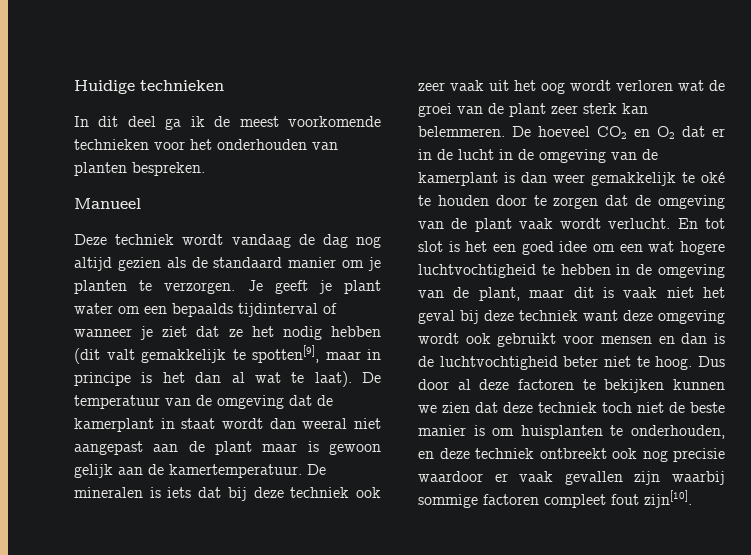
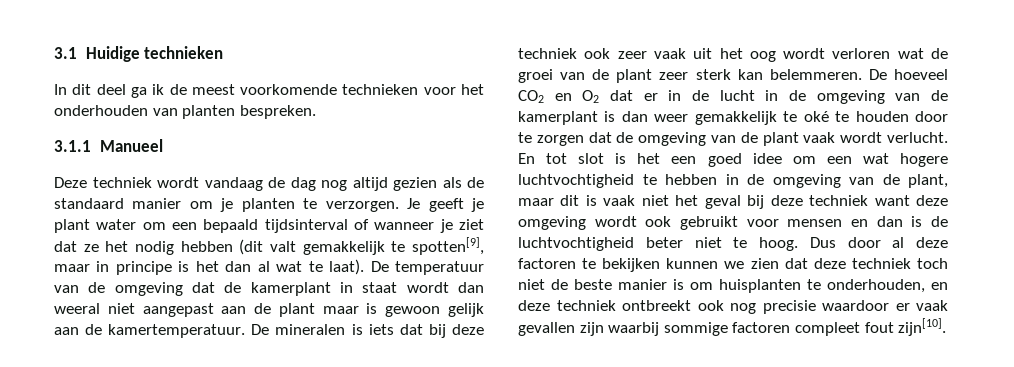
- Huidige technieken
+ 3.1 Huidige technieken
- Manueel
+ 3.1.1 Manueel
- Je geeft je plant water om een bepaalds tijdinterval of wanneer je ziet dat ze het nodig hebben (dit valt gemakkelijk te spotten[9], maar in principe is het dan al wat te laat).
+ Je geeft je plant water om een bepaald tijdsinterval of wanneer je ziet dat ze het nodig hebben (dit valt gemakkelijk te spotten[9], maar in principe is het dan al wat te laat).

